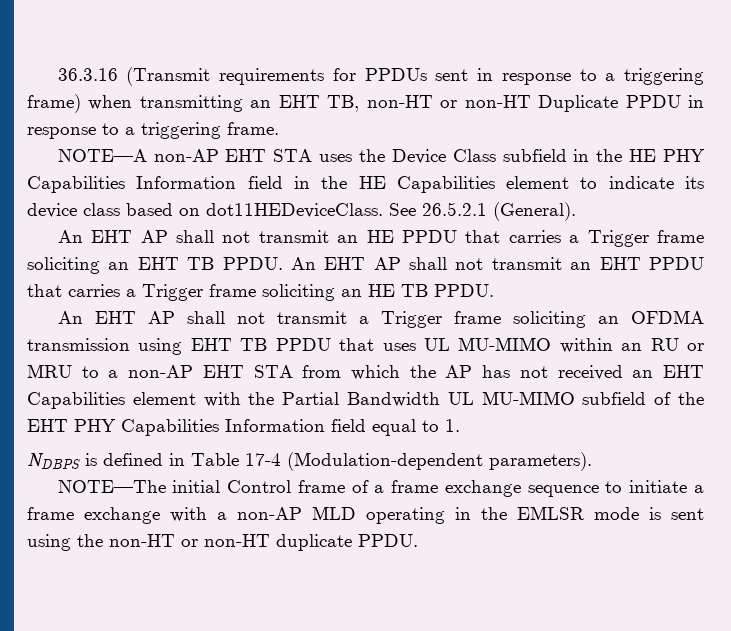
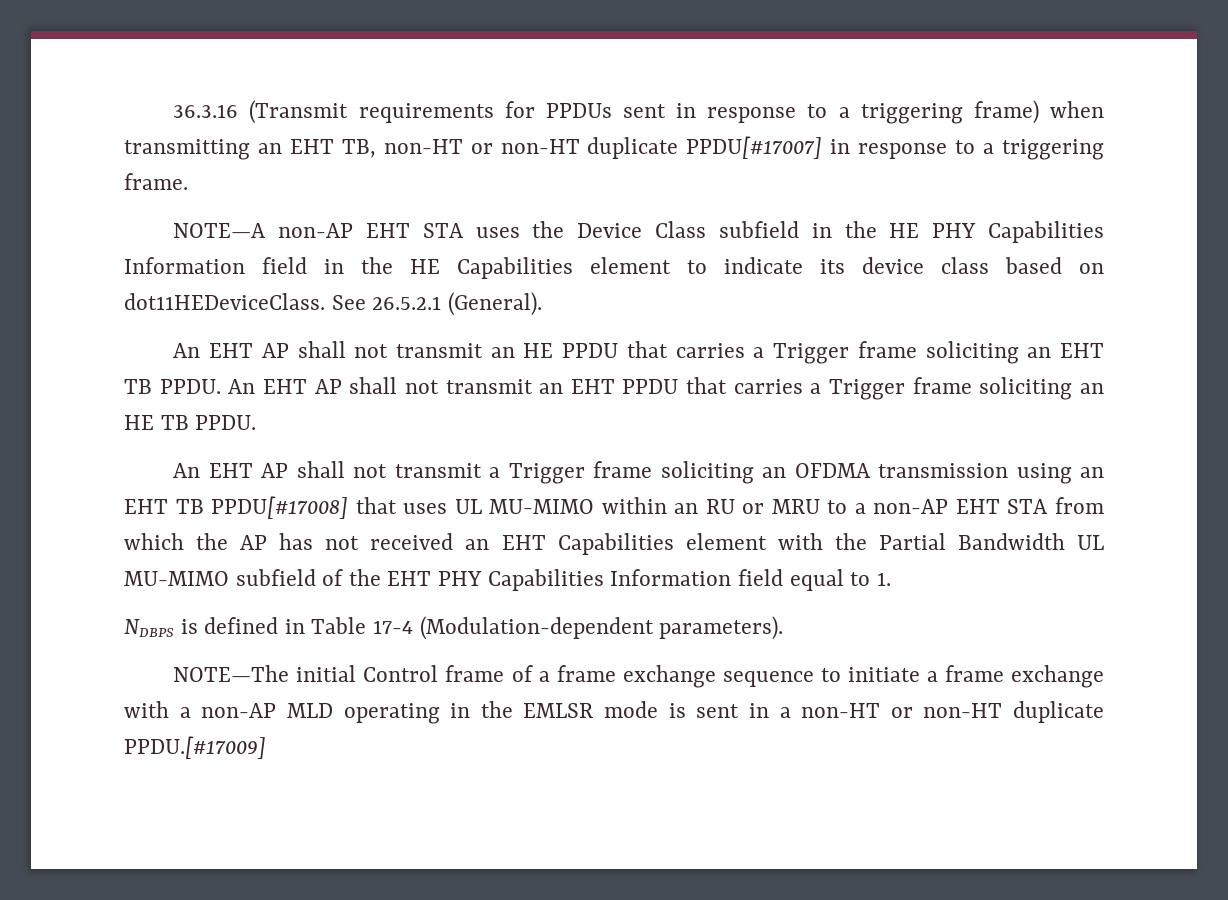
- 36.3.16 (Transmit requirements for PPDUs sent in response to a triggering frame) when transmitting an EHT TB, non-HT or non-HT Duplicate PPDU in response to a triggering frame.
+ 36.3.16 (Transmit requirements for PPDUs sent in response to a triggering frame) when transmitting an EHT TB, non-HT or non-HT duplicate PPDU[#17007] in response to a triggering frame.
- An EHT AP shall not transmit a Trigger frame soliciting an OFDMA transmission using EHT TB PPDU that uses UL MU-MIMO within an RU or MRU to a non-AP EHT STA from which the AP has not received an EHT Capabilities element with the Partial Bandwidth UL MU-MIMO subfield of the EHT PHY Capabilities Information field equal to 1.
+ An EHT AP shall not transmit a Trigger frame soliciting an OFDMA transmission using an EHT TB PPDU[#17008] that uses UL MU-MIMO within an RU or MRU to a non-AP EHT STA from which the AP has not received an EHT Capabilities element with the Partial Bandwidth UL MU-MIMO subfield of the EHT PHY Capabilities Information field equal to 1.
- NOTE—The initial Control frame of a frame exchange sequence to initiate a frame exchange with a non-AP MLD operating in the EMLSR mode is sent using the non-HT or non-HT duplicate PPDU.
+ NOTE—The initial Control frame of a frame exchange sequence to initiate a frame exchange with a non-AP MLD operating in the EMLSR mode is sent in a non-HT or non-HT duplicate PPDU.[#17009]

